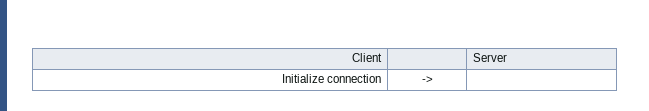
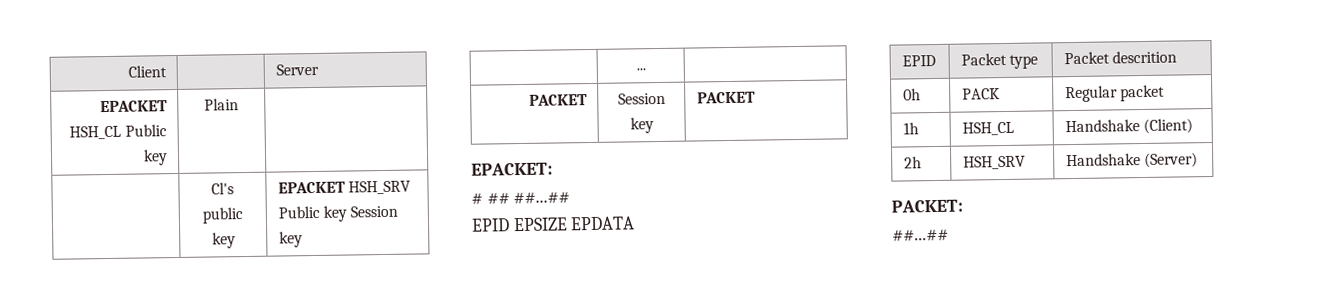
- Initialize connection | -> |
+ EPACKET HSH_CL Public key | Plain |
+ | Cl's public key | EPACKET HSH_SRV Public key Session key
+ | ... |
+ PACKET | Session key | PACKET
+ EPACKET:
+ # ## ##...##
+ EPID EPSIZE EPDATA
+ EPID | Packet type | Packet descrition
+ 0h | PACK | Regular packet
+ 1h | HSH_CL | Handshake (Client)
+ 2h | HSH_SRV | Handshake (Server)
+ PACKET:
+ ##...##

